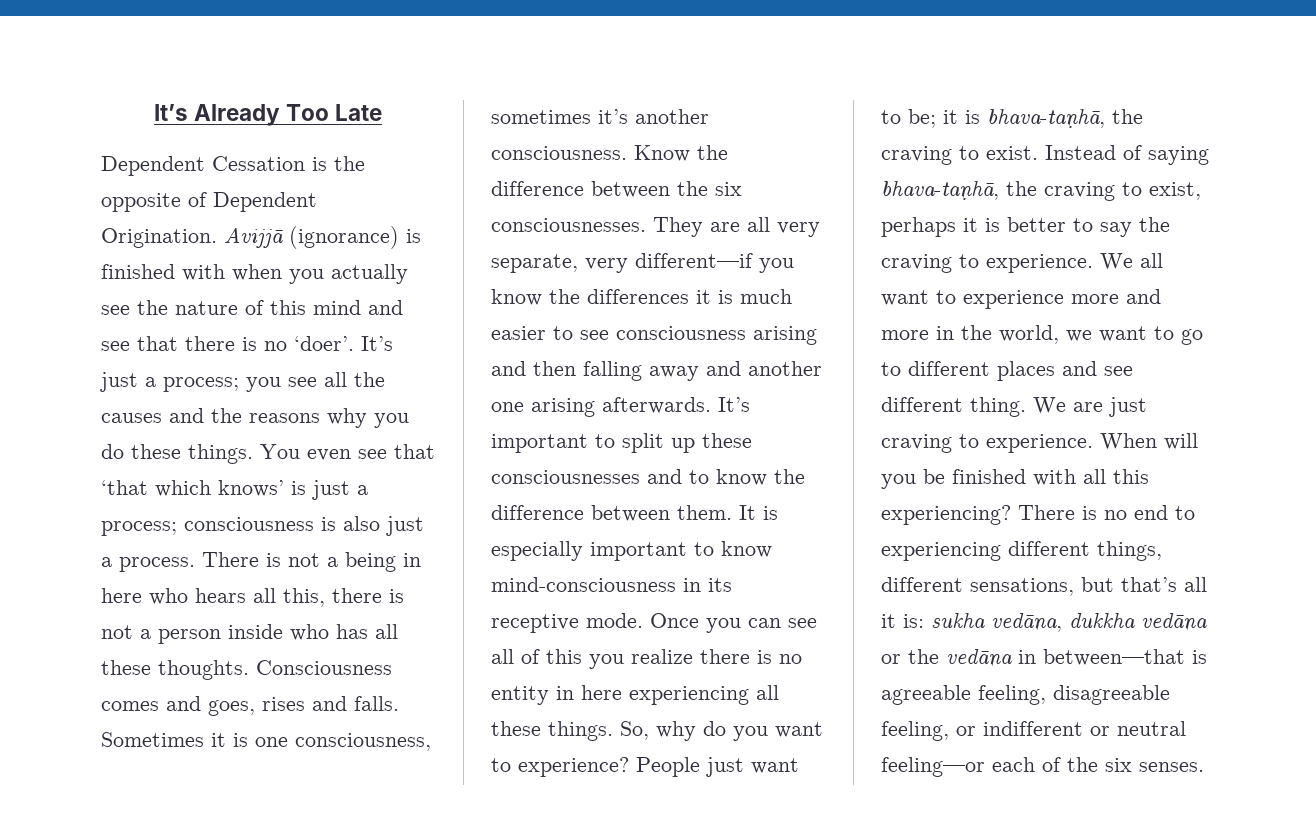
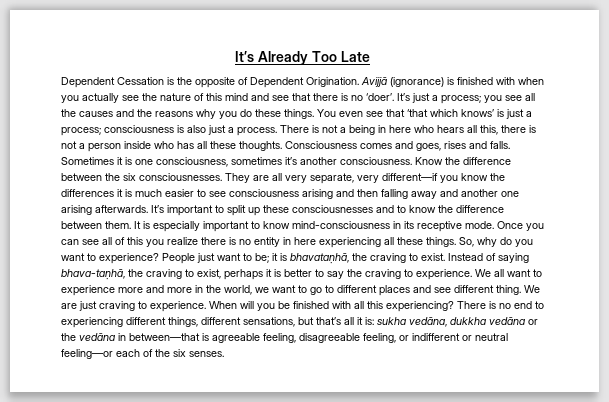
- People just want to be; it is bhava-taṇhā, the craving to exist.
+ People just want to be; it is bhavataṇhā, the craving to exist.

